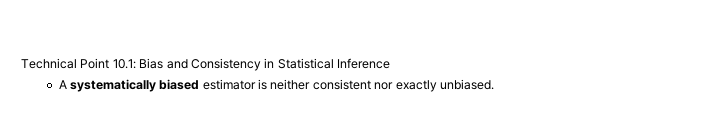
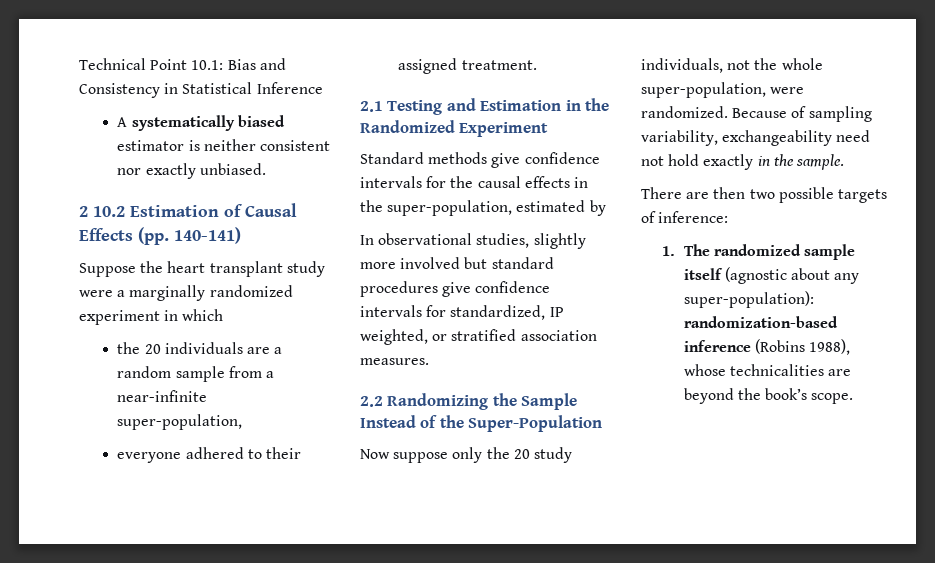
+ 2 10.2 Estimation of Causal Effects (pp. 140-141)
+ Suppose the heart transplant study were a marginally randomized experiment in which
+ the 20 individuals are a random sample from a near-infinite super-population,
+ everyone adhered to their assigned treatment.
+ 2.1 Testing and Estimation in the Randomized Experiment
+ Standard methods give confidence intervals for the causal effects in the super-population, estimated by
+ In observational studies, slightly more involved but standard procedures give confidence intervals for standardized, IP weighted, or stratified association measures.
+ 2.2 Randomizing the Sample Instead of the Super-Population
+ Now suppose only the 20 study individuals, not the whole super-population, were randomized. Because of sampling variability, exchangeability need not hold exactly in the sample.
+ There are then two possible targets of inference:
+ 1. The randomized sample itself (agnostic about any super-population): randomization-based inference (Robins 1988), whose technicalities are beyond the book’s scope.

